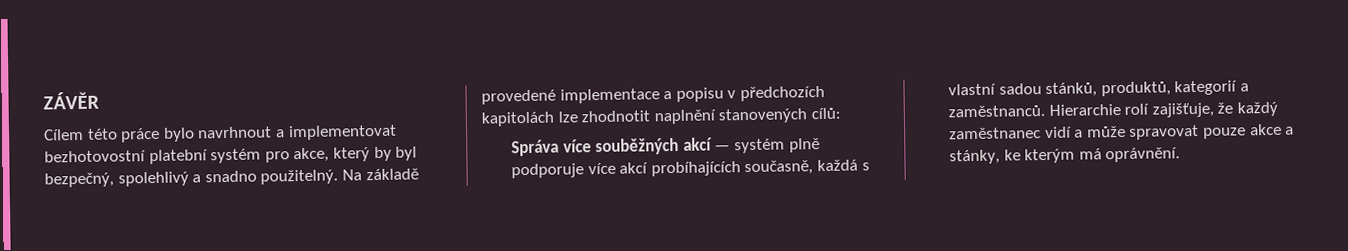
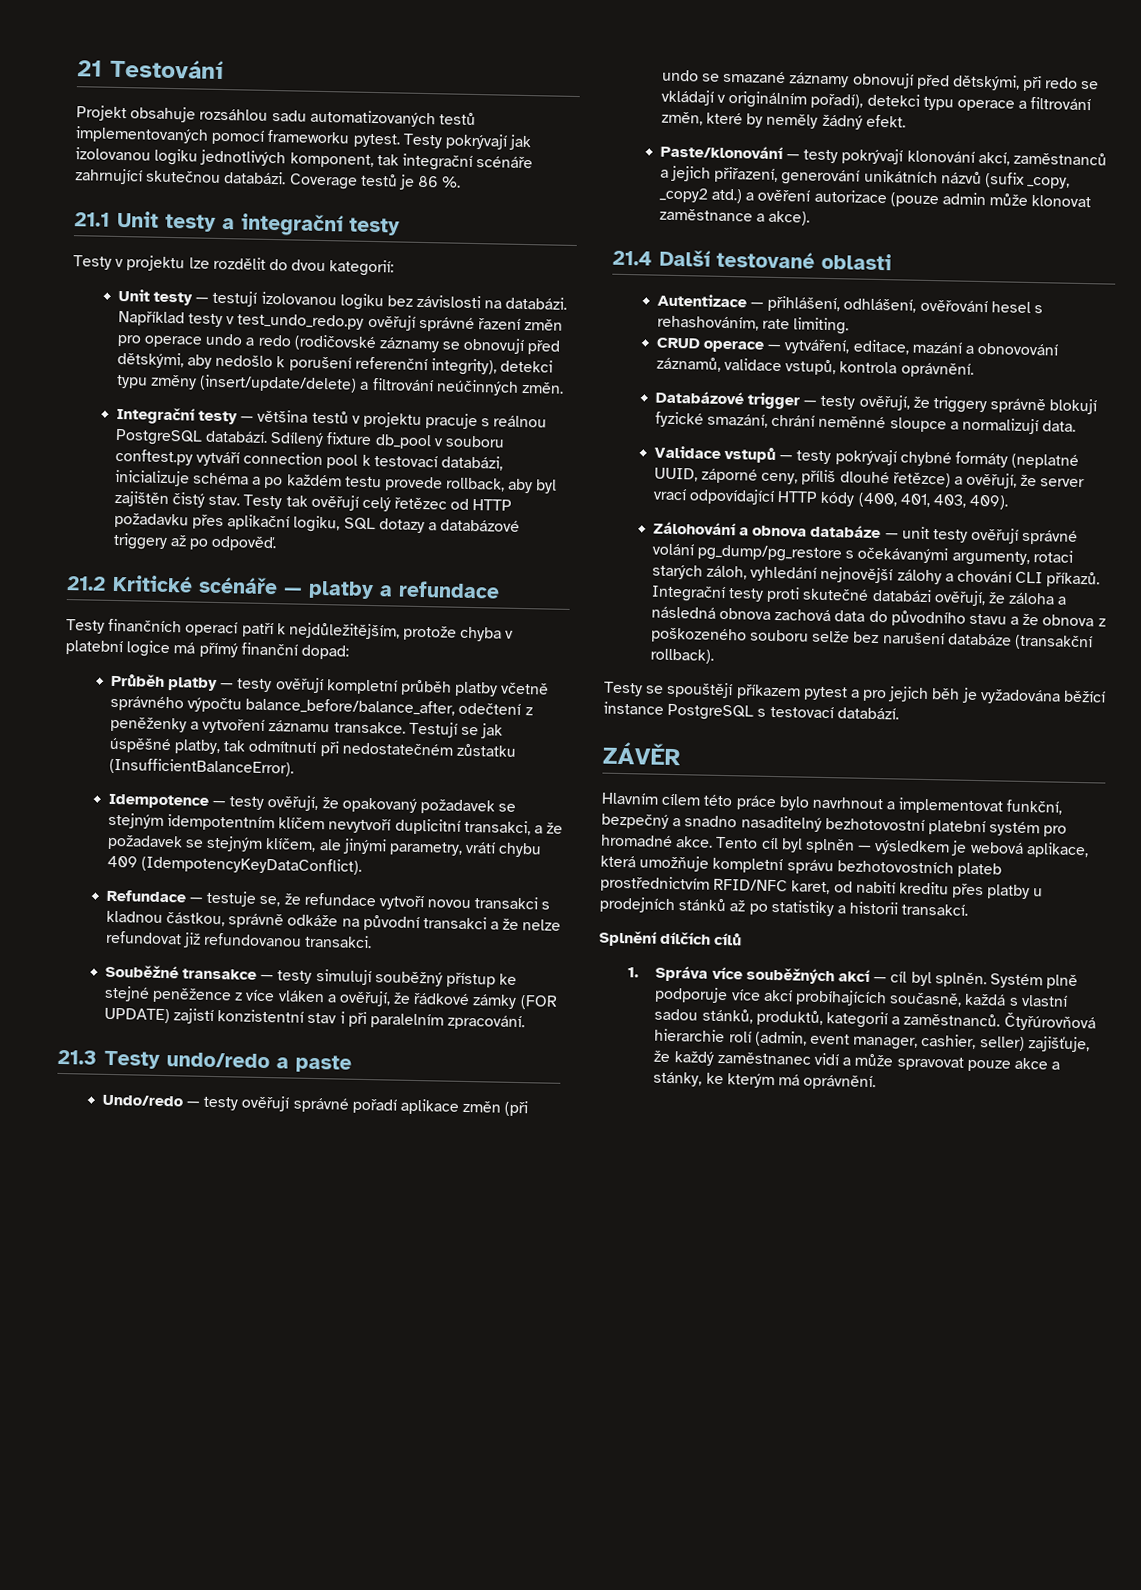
+ 21 Testování
+ Projekt obsahuje rozsáhlou sadu automatizovaných testů implementovaných pomocí frameworku pytest. Testy pokrývají jak izolovanou logiku jednotlivých komponent, tak integrační scénáře zahrnující skutečnou databázi. Coverage testů je 86 %.
+ 21.1 Unit testy a integrační testy
+ Testy v projektu lze rozdělit do dvou kategorií:
+ Unit testy — testují izolovanou logiku bez závislosti na databázi. Například testy v test_undo_redo.py ověřují správné řazení změn pro operace undo a redo (rodičovské záznamy se obnovují před dětskými, aby nedošlo k porušení referenční integrity), detekci typu změny (insert/update/delete) a filtrování neúčinných změn.
+ Integrační testy — většina testů v projektu pracuje s reálnou PostgreSQL databází. Sdílený fixture db_pool v souboru conftest.py vytváří connection pool k testovací databázi, inicializuje schéma a po každém testu provede rollback, aby byl zajištěn čistý stav. Testy tak ověřují celý řetězec od HTTP požadavku přes aplikační logiku, SQL dotazy a databázové triggery až po odpověď.
+ 21.2 Kritické scénáře — platby a refundace
+ Testy finančních operací patří k nejdůležitějším, protože chyba v platební logice má přímý finanční dopad:
+ Průběh platby — testy ověřují kompletní průběh platby včetně správného výpočtu balance_before/balance_after, odečtení z peněženky a vytvoření záznamu transakce. Testují se jak úspěšné platby, tak odmítnutí při nedostatečném zůstatku (InsufficientBalanceError).
+ Idempotence — testy ověřují, že opakovaný požadavek se stejným idempotentním klíčem nevytvoří duplicitní transakci, a že požadavek se stejným klíčem, ale jinými parametry, vrátí chybu 409 (IdempotencyKeyDataConflict).
+ Refundace — testuje se, že refundace vytvoří novou transakci s kladnou částkou, správně odkáže na původní transakci a že nelze refundovat již refundovanou transakci.
+ Souběžné transakce — testy simulují souběžný přístup ke stejné peněžence z více vláken a ověřují, že řádkové zámky (FOR UPDATE) zajistí konzistentní stav i při paralelním zpracování.
+ 21.3 Testy undo/redo a paste
+ Undo/redo — testy ověřují správné pořadí aplikace změn (při undo se smazané záznamy obnovují před dětskými, při redo se vkládají v originálním pořadí), detekci typu operace a filtrování změn, které by neměly žádný efekt.
+ Paste/klonování — testy pokrývají klonování akcí, zaměstnanců a jejich přiřazení, generování unikátních názvů (sufix _copy, _copy2 atd.) a ověření autorizace (pouze admin může klonovat zaměstnance a akce).
+ 21.4 Další testované oblasti
+ Autentizace — přihlášení, odhlášení, ověřování hesel s rehashováním, rate limiting.
+ CRUD operace — vytváření, editace, mazání a obnovování záznamů, validace vstupů, kontrola oprávnění.
+ Databázové trigger — testy ověřují, že triggery správně blokují fyzické smazání, chrání neměnné sloupce a normalizují data.
+ Validace vstupů — testy pokrývají chybné formáty (neplatné UUID, záporné ceny, příliš dlouhé řetězce) a ověřují, že server vrací odpovídající HTTP kódy (400, 401, 403, 409).
+ Zálohování a obnova databáze — unit testy ověřují správné volání pg_dump/pg_restore s očekávanými argumenty, rotaci starých záloh, vyhledání nejnovější zálohy a chování CLI příkazů. Integrační testy proti skutečné databázi ověřují, že záloha a následná obnova zachová data do původního stavu a že obnova z poškozeného souboru selže bez narušení databáze (transakční rollback).
+ Testy se spouštějí příkazem pytest a pro jejich běh je vyžadována běžící instance PostgreSQL s testovací databází.
- Cílem této práce bylo navrhnout a implementovat bezhotovostní platební systém pro akce, který by byl bezpečný, spolehlivý a snadno použitelný. Na základě provedené implementace a popisu v předchozích kapitolách lze zhodnotit naplnění stanovených cílů:
- Správa více souběžných akcí — systém plně podporuje více akcí probíhajících současně, každá s vlastní sadou stánků, produktů, kategorií a zaměstnanců.
+ Hlavním cílem této práce bylo navrhnout a implementovat funkční, bezpečný a snadno nasaditelný bezhotovostní platební systém pro hromadné akce. Tento cíl byl splněn — výsledkem je webová aplikace, která umožňuje kompletní správu bezhotovostních plateb prostřednictvím RFID/NFC karet, od nabití kreditu přes platby u prodejních stánků až po statistiky a historii transakcí.
+ Splnění dílčích cílů
+ 1. Správa více souběžných akcí — cíl byl splněn. Systém plně podporuje více akcí probíhajících současně, každá s vlastní sadou stánků, produktů, kategorií a zaměstnanců.
- Hierarchie rolí zajišťuje, že každý zaměstnanec vidí a může spravovat pouze akce a stánky, ke kterým má oprávnění.
+ Čtyřúrovňová hierarchie rolí (admin, event manager, cashier, seller) zajišťuje, že každý zaměstnanec vidí a může spravovat pouze akce a stánky, ke kterým má oprávnění.

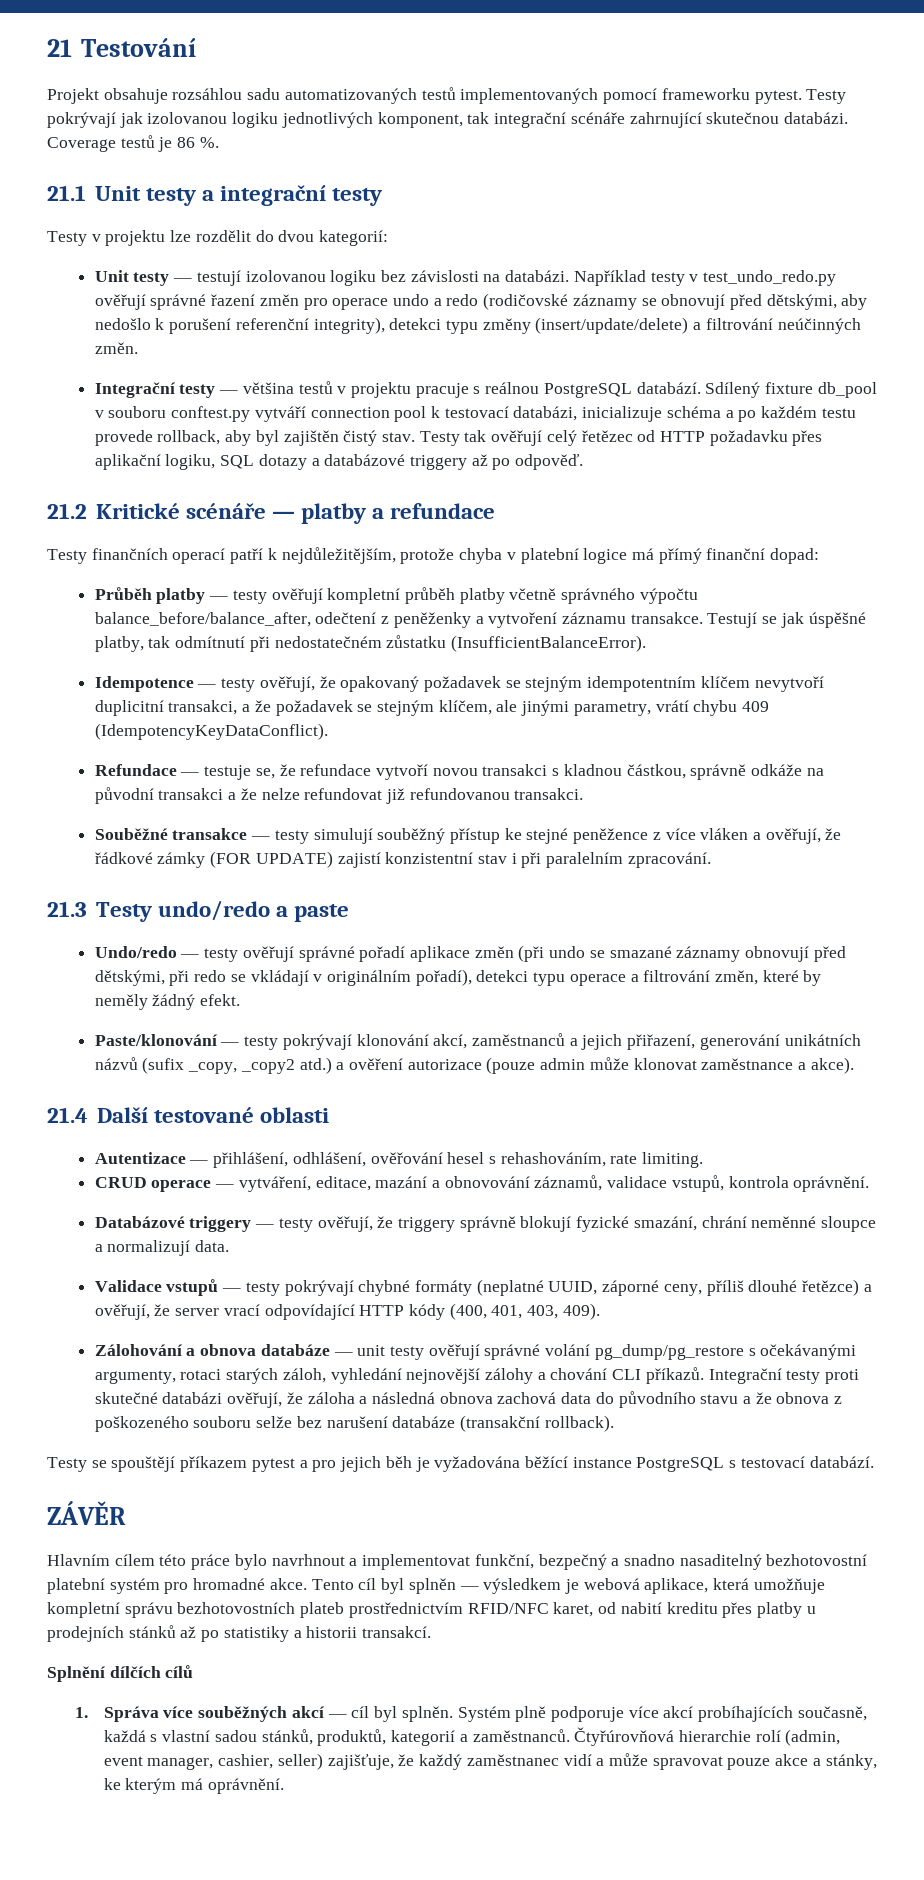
- Databázové trigger — testy ověřují, že triggery správně blokují fyzické smazání, chrání neměnné sloupce a normalizují data.
+ Databázové triggery — testy ověřují, že triggery správně blokují fyzické smazání, chrání neměnné sloupce a normalizují data.

